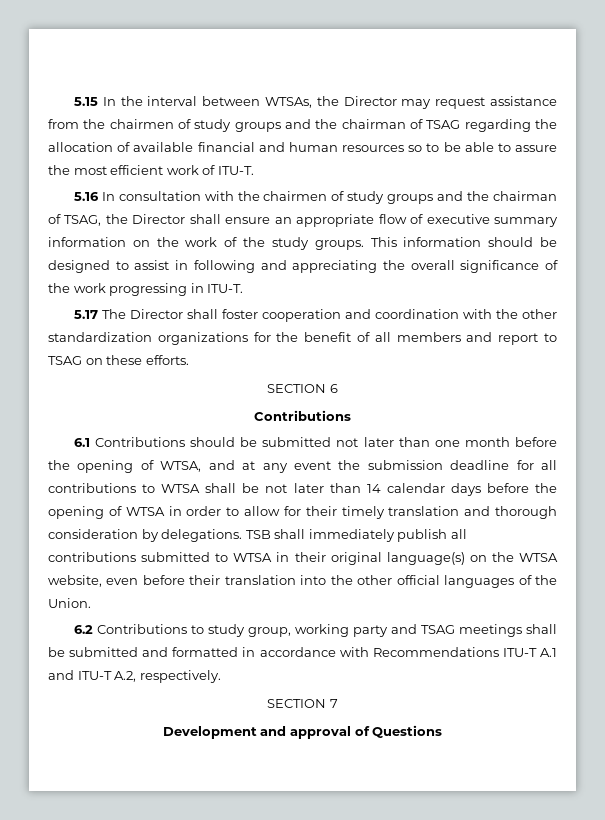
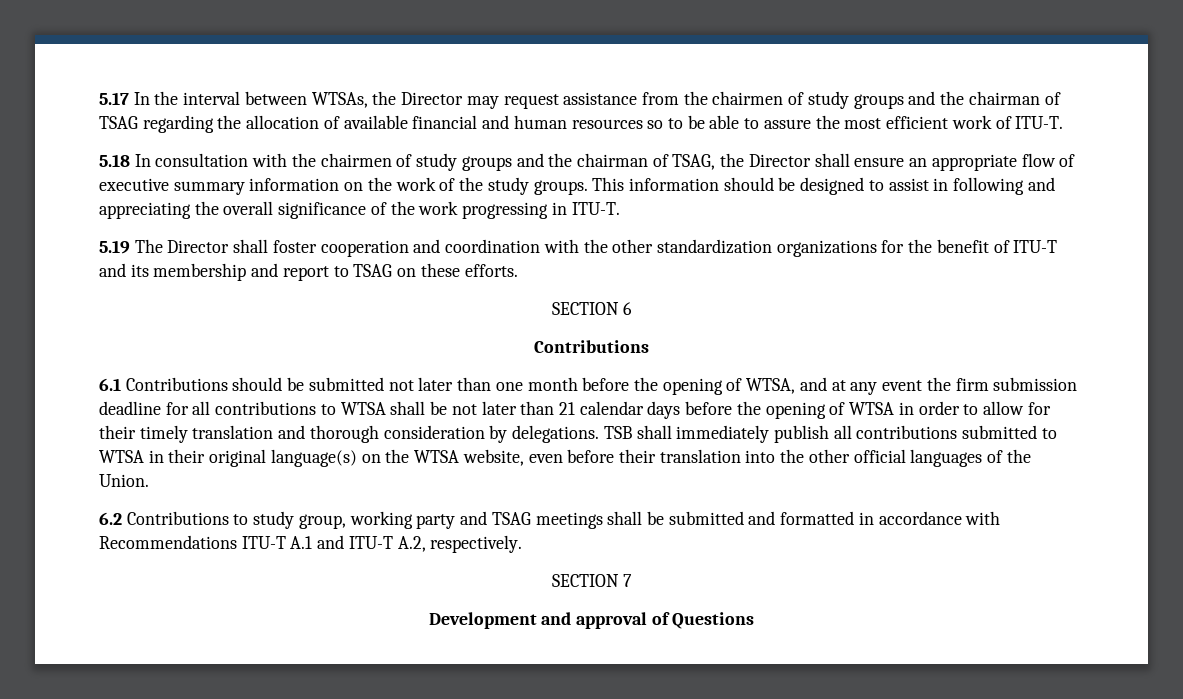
- 5.15 In the interval between WTSAs, the Director may request assistance from the chairmen of study groups and the chairman of TSAG regarding the allocation of available financial and human resources so to be able to assure the most efficient work of ITU-T.
+ 5.17 In the interval between WTSAs, the Director may request assistance from the chairmen of study groups and the chairman of TSAG regarding the allocation of available financial and human resources so to be able to assure the most efficient work of ITU-T.
- 5.16 In consultation with the chairmen of study groups and the chairman of TSAG, the Director shall ensure an appropriate flow of executive summary information on the work of the study groups.
+ 5.18 In consultation with the chairmen of study groups and the chairman of TSAG, the Director shall ensure an appropriate flow of executive summary information on the work of the study groups.
- 5.17 The Director shall foster cooperation and coordination with the other standardization organizations for the benefit of all members and report to TSAG on these efforts.
+ 5.19 The Director shall foster cooperation and coordination with the other standardization organizations for the benefit of ITU-T and its membership and report to TSAG on these efforts.
- 6.1 Contributions should be submitted not later than one month before the opening of WTSA, and at any event the submission deadline for all contributions to WTSA shall be not later than 14 calendar days before the opening of WTSA in order to allow for their timely translation and thorough consideration by delegations.
+ 6.1 Contributions should be submitted not later than one month before the opening of WTSA, and at any event the firm submission deadline for all contributions to WTSA shall be not later than 21 calendar days before the opening of WTSA in order to allow for their timely translation and thorough consideration by delegations.

